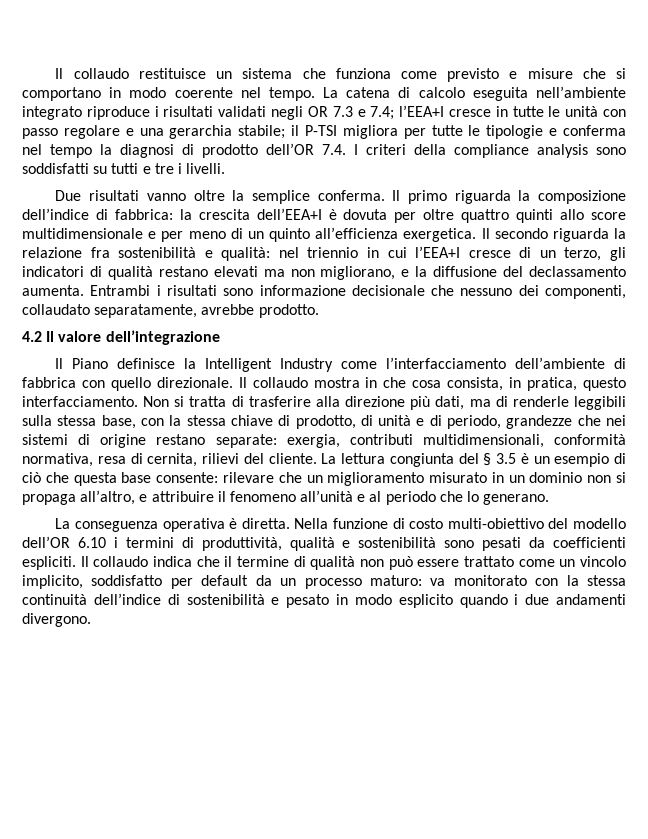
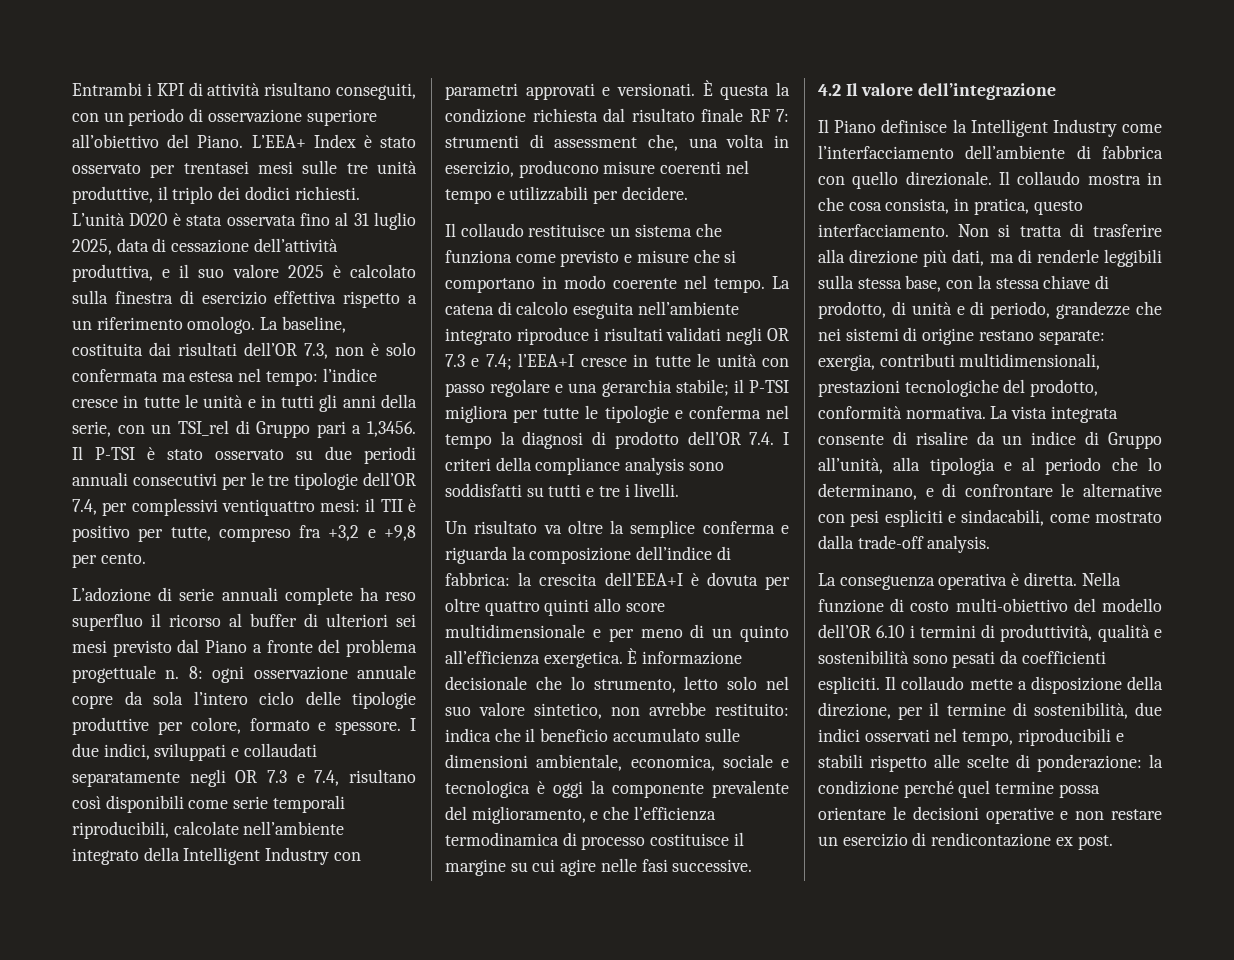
+ Entrambi i KPI di attività risultano conseguiti, con un periodo di osservazione superiore all’obiettivo del Piano. L’EEA+ Index è stato osservato per trentasei mesi sulle tre unità produttive, il triplo dei dodici richiesti. L’unità D020 è stata osservata fino al 31 luglio 2025, data di cessazione dell’attività produttiva, e il suo valore 2025 è calcolato sulla finestra di esercizio effettiva rispetto a un riferimento omologo. La baseline, costituita dai risultati dell’OR 7.3, non è solo confermata ma estesa nel tempo: l’indice cresce in tutte le unità e in tutti gli anni della serie, con un TSI_rel di Gruppo pari a 1,3456. Il P-TSI è stato osservato su due periodi annuali consecutivi per le tre tipologie dell’OR 7.4, per complessivi ventiquattro mesi: il TII è positivo per tutte, compreso fra +3,2 e +9,8 per cento.
+ L’adozione di serie annuali complete ha reso superfluo il ricorso al buffer di ulteriori sei mesi previsto dal Piano a fronte del problema progettuale n. 8: ogni osservazione annuale copre da sola l’intero ciclo delle tipologie produttive per colore, formato e spessore. I due indici, sviluppati e collaudati separatamente negli OR 7.3 e 7.4, risultano così disponibili come serie temporali riproducibili, calcolate nell’ambiente integrato della Intelligent Industry con parametri approvati e versionati. È questa la condizione richiesta dal risultato finale RF 7: strumenti di assessment che, una volta in esercizio, producono misure coerenti nel tempo e utilizzabili per decidere.
- Due risultati vanno oltre la semplice conferma. Il primo riguarda la composizione dell’indice di fabbrica: la crescita dell’EEA+I è dovuta per oltre quattro quinti allo score multidimensionale e per meno di un quinto all’efficienza exergetica.
+ Un risultato va oltre la semplice conferma e riguarda la composizione dell’indice di fabbrica: la crescita dell’EEA+I è dovuta per oltre quattro quinti allo score multidimensionale e per meno di un quinto all’efficienza exergetica.
- Il secondo riguarda la relazione fra sostenibilità e qualità: nel triennio in cui l’EEA+I cresce di un terzo, gli indicatori di qualità restano elevati ma non migliorano, e la diffusione del declassamento aumenta. Entrambi i risultati sono informazione decisionale che nessuno dei componenti, collaudato separatamente, avrebbe prodotto.
+ È informazione decisionale che lo strumento, letto solo nel suo valore sintetico, non avrebbe restituito: indica che il beneficio accumulato sulle dimensioni ambientale, economica, sociale e tecnologica è oggi la componente prevalente del miglioramento, e che l’efficienza termodinamica di processo costituisce il margine su cui agire nelle fasi successive.
- Non si tratta di trasferire alla direzione più dati, ma di renderle leggibili sulla stessa base, con la stessa chiave di prodotto, di unità e di periodo, grandezze che nei sistemi di origine restano separate: exergia, contributi multidimensionali, conformità normativa, resa di cernita, rilievi del cliente. La lettura congiunta del § 3.5 è un esempio di ciò che questa base consente: rilevare che un miglioramento misurato in un dominio non si propaga all’altro, e attribuire il fenomeno all’unità e al periodo che lo generano.
+ Non si tratta di trasferire alla direzione più dati, ma di renderle leggibili sulla stessa base, con la stessa chiave di prodotto, di unità e di periodo, grandezze che nei sistemi di origine restano separate: exergia, contributi multidimensionali, prestazioni tecnologiche del prodotto, conformità normativa. La vista integrata consente di risalire da un indice di Gruppo all’unità, alla tipologia e al periodo che lo determinano, e di confrontare le alternative con pesi espliciti e sindacabili, come mostrato dalla trade-off analysis.
- Il collaudo indica che il termine di qualità non può essere trattato come un vincolo implicito, soddisfatto per default da un processo maturo: va monitorato con la stessa continuità dell’indice di sostenibilità e pesato in modo esplicito quando i due andamenti divergono.
+ Il collaudo mette a disposizione della direzione, per il termine di sostenibilità, due indici osservati nel tempo, riproducibili e stabili rispetto alle scelte di ponderazione: la condizione perché quel termine possa orientare le decisioni operative e non restare un esercizio di rendicontazione ex post.

